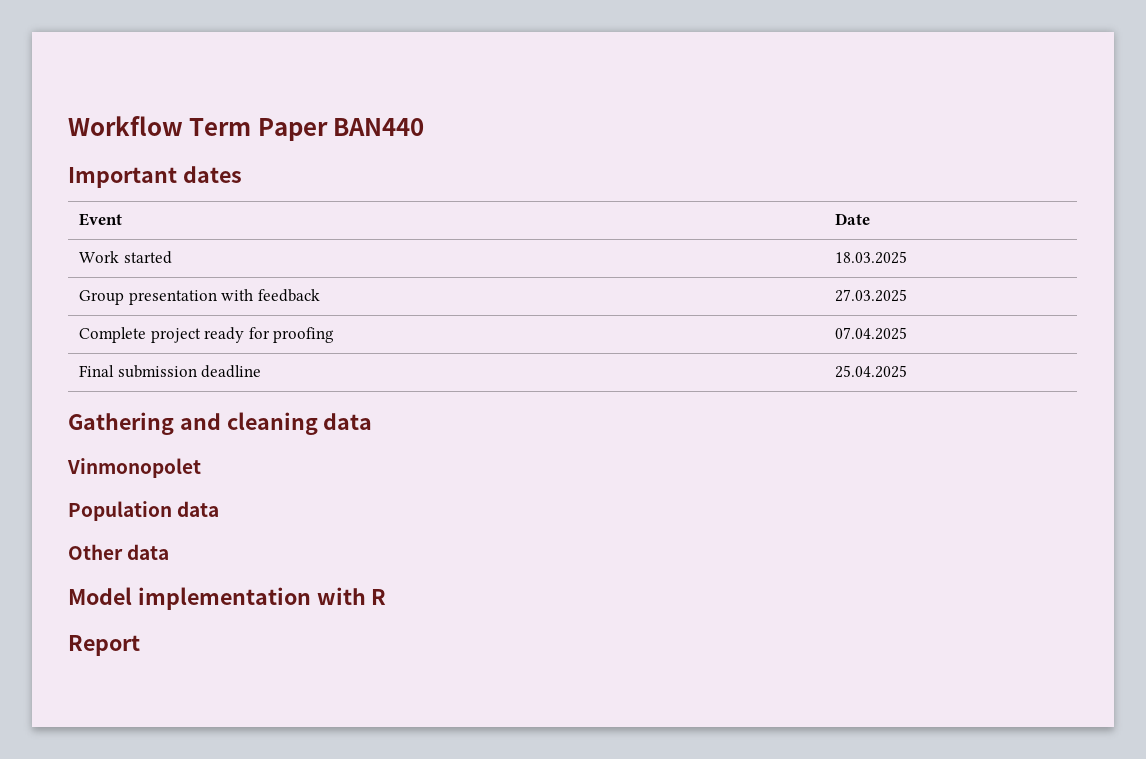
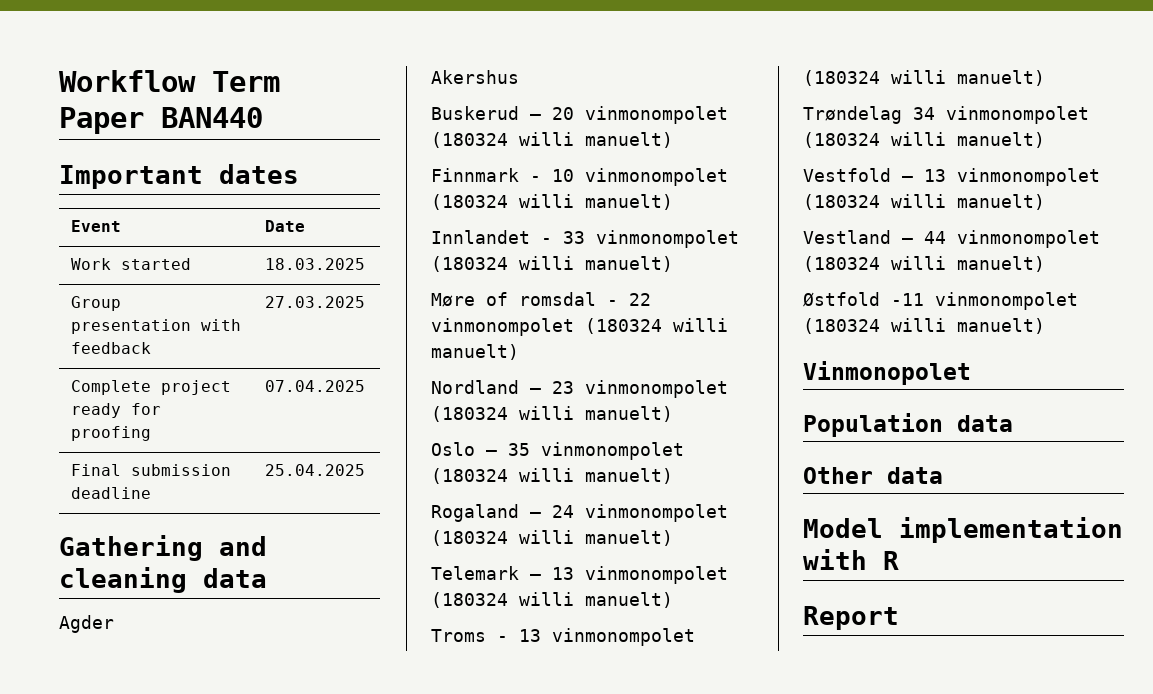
+ Agder
+ Akershus
+ Buskerud – 20 vinmonompolet (180324 willi manuelt)
+ Finnmark - 10 vinmonompolet (180324 willi manuelt)
+ Innlandet - 33 vinmonompolet (180324 willi manuelt)
+ Møre of romsdal - 22 vinmonompolet (180324 willi manuelt)
+ Nordland – 23 vinmonompolet (180324 willi manuelt)
+ Oslo – 35 vinmonompolet (180324 willi manuelt)
+ Rogaland – 24 vinmonompolet (180324 willi manuelt)
+ Telemark – 13 vinmonompolet (180324 willi manuelt)
+ Troms - 13 vinmonompolet (180324 willi manuelt)
+ Trøndelag 34 vinmonompolet (180324 willi manuelt)
+ Vestfold – 13 vinmonompolet (180324 willi manuelt)
+ Vestland – 44 vinmonompolet (180324 willi manuelt)
+ Østfold -11 vinmonompolet (180324 willi manuelt)

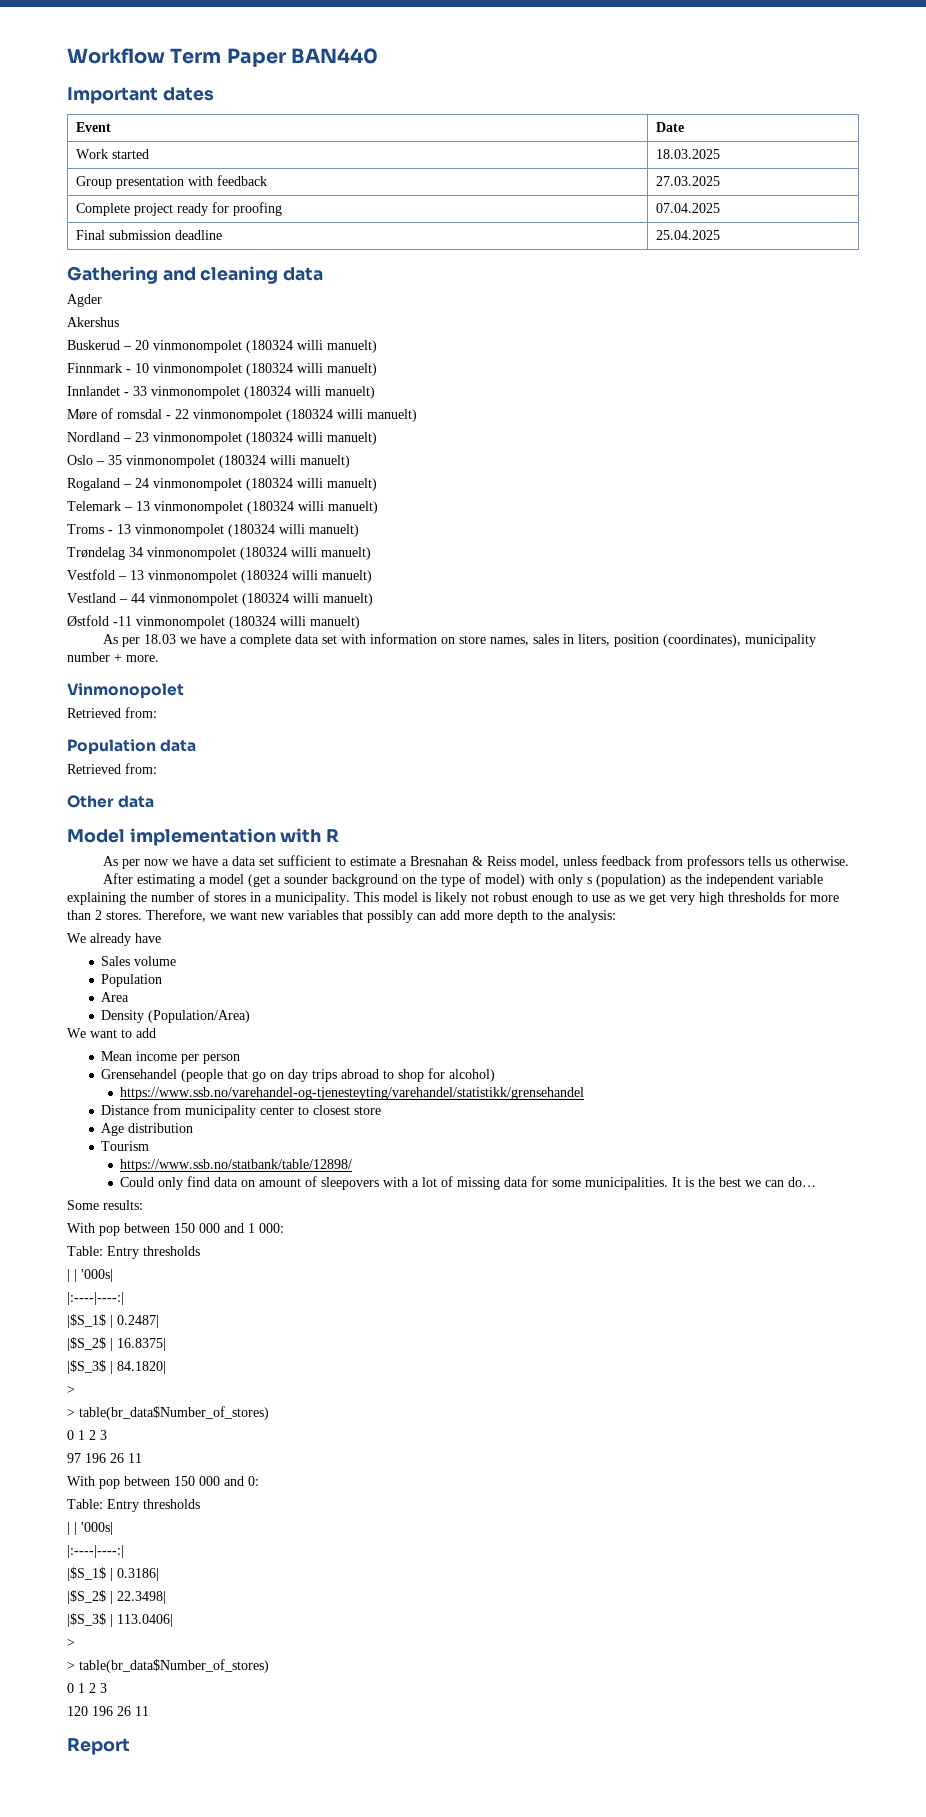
+ As per 18.03 we have a complete data set with information on store names, sales in liters, position (coordinates), municipality number + more.
  Vinmonopolet
+ Retrieved from:
  Population data
+ Retrieved from:
+ As per now we have a data set sufficient to estimate a Bresnahan & Reiss model, unless feedback from professors tells us otherwise.
+ After estimating a model (get a sounder background on the type of model) with only s (population) as the independent variable explaining the number of stores in a municipality. This model is likely not robust enough to use as we get very high thresholds for more than 2 stores. Therefore, we want new variables that possibly can add more depth to the analysis:
+ We already have
+ Sales volume
+ Population
+ Area
+ Density (Population/Area)
+ We want to add
+ Mean income per person
+ Grensehandel (people that go on day trips abroad to shop for alcohol)
+ https://www.ssb.no/varehandel-og-tjenesteyting/varehandel/statistikk/grensehandel
+ Distance from municipality center to closest store
+ Age distribution
+ Tourism
+ https://www.ssb.no/statbank/table/12898/
+ Could only find data on amount of sleepovers with a lot of missing data for some municipalities. It is the best we can do…
+ Some results:
+ With pop between 150 000 and 1 000:
+ Table: Entry thresholds
+ | | '000s|
+ |:----|----:|
+ |$S_1$ | 0.2487|
+ |$S_2$ | 16.8375|
+ |$S_3$ | 84.1820|
+ >
+ > table(br_data$Number_of_stores)
+ 0 1 2 3
+ 97 196 26 11
+ With pop between 150 000 and 0:
+ Table: Entry thresholds
+ | | '000s|
+ |:----|----:|
+ |$S_1$ | 0.3186|
+ |$S_2$ | 22.3498|
+ |$S_3$ | 113.0406|
+ >
+ > table(br_data$Number_of_stores)
+ 0 1 2 3
+ 120 196 26 11

